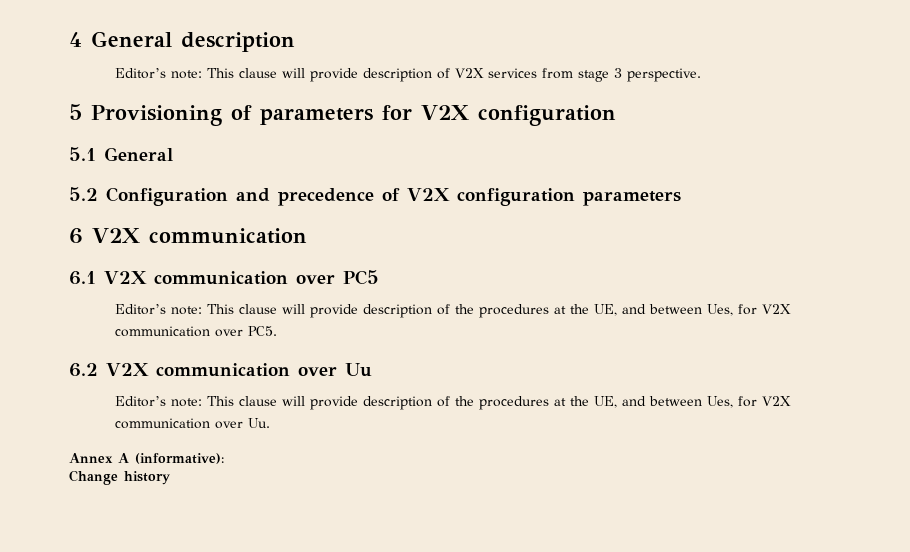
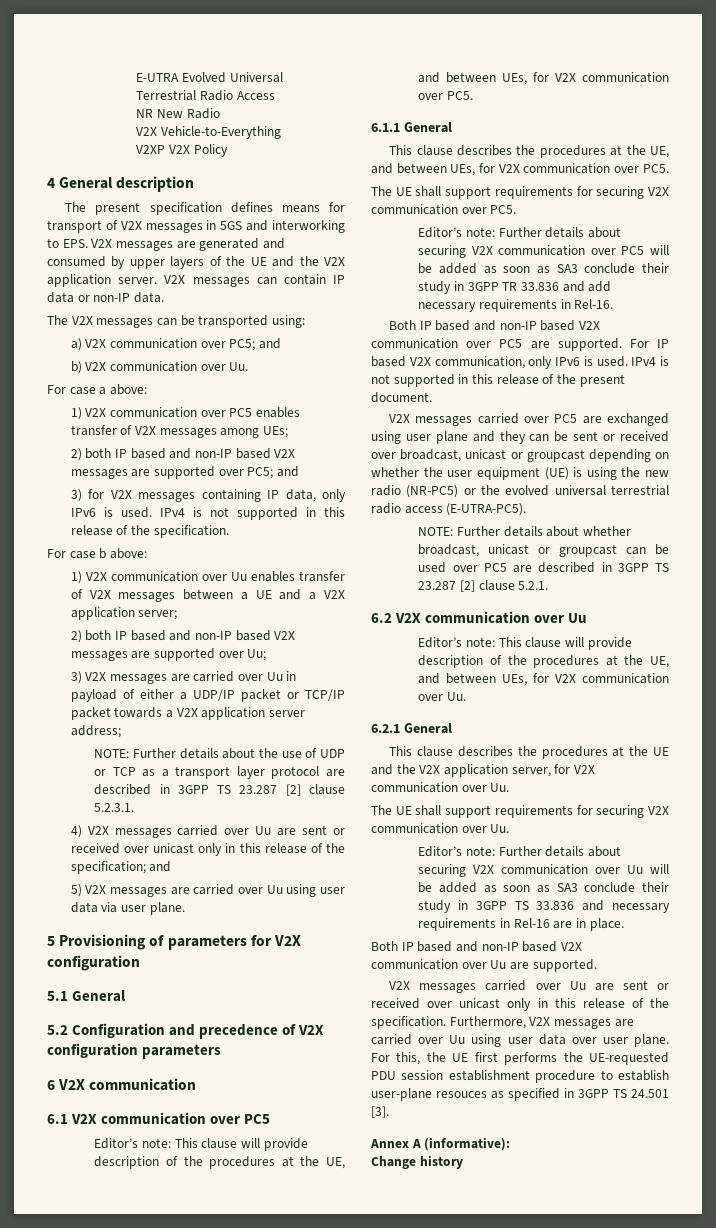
+ E-UTRA Evolved Universal Terrestrial Radio Access
+ NR New Radio
+ V2X Vehicle-to-Everything
+ V2XP V2X Policy
  4 General description
- Editor’s note: This clause will provide description of V2X services from stage 3 perspective.
+ The present specification defines means for transport of V2X messages in 5GS and interworking to EPS. V2X messages are generated and consumed by upper layers of the UE and the V2X application server. V2X messages can contain IP data or non-IP data.
+ The V2X messages can be transported using:
+ a) V2X communication over PC5; and
+ b) V2X communication over Uu.
+ For case a above:
+ 1) V2X communication over PC5 enables transfer of V2X messages among UEs;
+ 2) both IP based and non-IP based V2X messages are supported over PC5; and
+ 3) for V2X messages containing IP data, only IPv6 is used. IPv4 is not supported in this release of the specification.
+ For case b above:
+ 1) V2X communication over Uu enables transfer of V2X messages between a UE and a V2X application server;
+ 2) both IP based and non-IP based V2X messages are supported over Uu;
+ 3) V2X messages are carried over Uu in payload of either a UDP/IP packet or TCP/IP packet towards a V2X application server address;
+ NOTE: Further details about the use of UDP or TCP as a transport layer protocol are described in 3GPP TS 23.287 [2] clause 5.2.3.1.
+ 4) V2X messages carried over Uu are sent or received over unicast only in this release of the specification; and
+ 5) V2X messages are carried over Uu using user data via user plane.
- Editor’s note: This clause will provide description of the procedures at the UE, and between Ues, for V2X communication over PC5.
+ Editor’s note: This clause will provide description of the procedures at the UE, and between UEs, for V2X communication over PC5.
+ 6.1.1 General
+ This clause describes the procedures at the UE, and between UEs, for V2X communication over PC5.
+ The UE shall support requirements for securing V2X communication over PC5.
+ Editor’s note: Further details about securing V2X communication over PC5 will be added as soon as SA3 conclude their study in 3GPP TR 33.836 and add necessary requirements in Rel-16.
+ Both IP based and non-IP based V2X communication over PC5 are supported. For IP based V2X communication, only IPv6 is used. IPv4 is not supported in this release of the present document.
+ V2X messages carried over PC5 are exchanged using user plane and they can be sent or received over broadcast, unicast or groupcast depending on whether the user equipment (UE) is using the new radio (NR-PC5) or the evolved universal terrestrial radio access (E-UTRA-PC5).
+ NOTE: Further details about whether broadcast, unicast or groupcast can be used over PC5 are described in 3GPP TS 23.287 [2] clause 5.2.1.
- Editor’s note: This clause will provide description of the procedures at the UE, and between Ues, for V2X communication over Uu.
+ Editor’s note: This clause will provide description of the procedures at the UE, and between UEs, for V2X communication over Uu.
+ 6.2.1 General
+ This clause describes the procedures at the UE and the V2X application server, for V2X communication over Uu.
+ The UE shall support requirements for securing V2X communication over Uu.
+ Editor’s note: Further details about securing V2X communication over Uu will be added as soon as SA3 conclude their study in 3GPP TS 33.836 and necessary requirements in Rel-16 are in place.
+ Both IP based and non-IP based V2X communication over Uu are supported.
+ V2X messages carried over Uu are sent or received over unicast only in this release of the specification. Furthermore, V2X messages are carried over Uu using user data over user plane. For this, the UE first performs the UE-requested PDU session establishment procedure to establish user-plane resouces as specified in 3GPP TS 24.501 [3].

